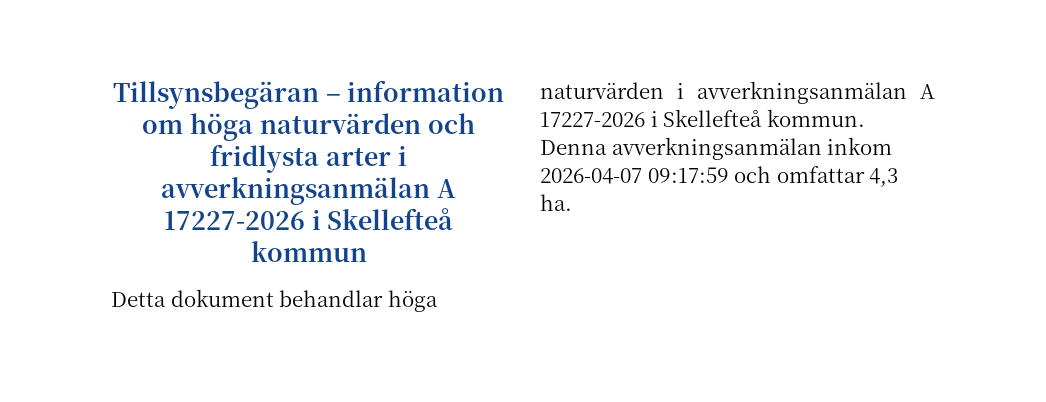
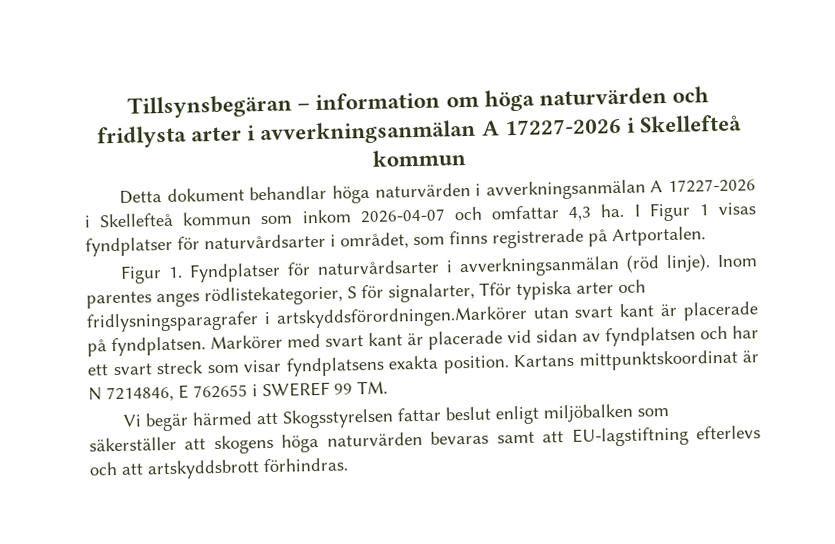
- Detta dokument behandlar höga naturvärden i avverkningsanmälan A 17227-2026 i Skellefteå kommun. Denna avverkningsanmälan inkom 2026-04-07 09:17:59 och omfattar 4,3 ha.
+ Detta dokument behandlar höga naturvärden i avverkningsanmälan A 17227-2026 i Skellefteå kommun som inkom 2026-04-07 och omfattar 4,3 ha.
+ I Figur 1 visas fyndplatser för naturvårdsarter i området, som finns registrerade på Artportalen.
+ Figur 1. Fyndplatser för naturvårdsarter i avverkningsanmälan (röd linje). Inom parentes anges rödlistekategorier, S för signalarter, Tför typiska arter och fridlysningsparagrafer i artskyddsförordningen.Markörer utan svart kant är placerade på fyndplatsen. Markörer med svart kant är placerade vid sidan av fyndplatsen och har ett svart streck som visar fyndplatsens exakta position. Kartans mittpunktskoordinat är N 7214846, E 762655 i SWEREF 99 TM.
+ Vi begär härmed att Skogsstyrelsen fattar beslut enligt miljöbalken som säkerställer att skogens höga naturvärden bevaras samt att EU-lagstiftning efterlevs och att artskyddsbrott förhindras.

